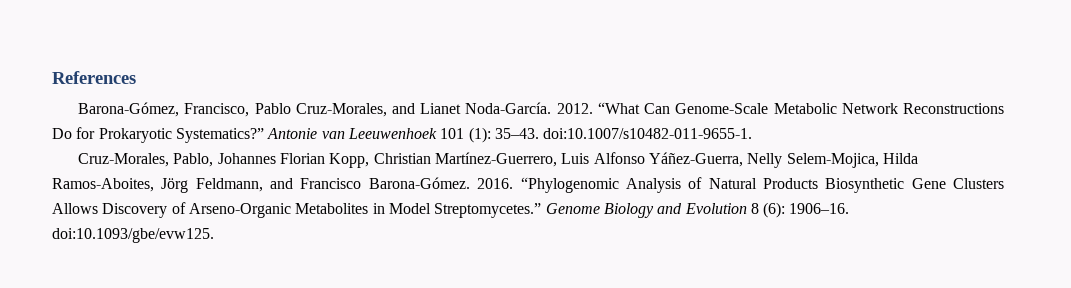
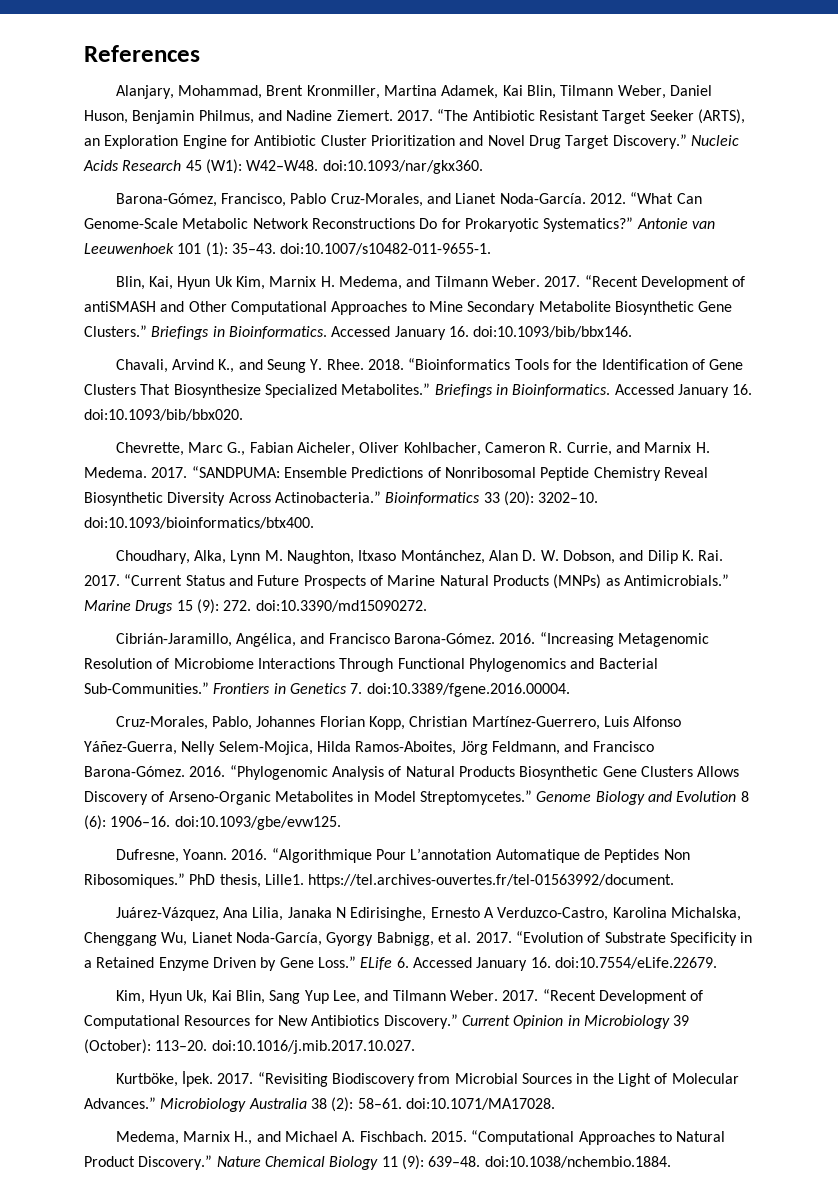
+ Alanjary, Mohammad, Brent Kronmiller, Martina Adamek, Kai Blin, Tilmann Weber, Daniel Huson, Benjamin Philmus, and Nadine Ziemert. 2017. “The Antibiotic Resistant Target Seeker (ARTS), an Exploration Engine for Antibiotic Cluster Prioritization and Novel Drug Target Discovery.” Nucleic Acids Research 45 (W1): W42–W48. doi:10.1093/nar/gkx360.
+ Blin, Kai, Hyun Uk Kim, Marnix H. Medema, and Tilmann Weber. 2017. “Recent Development of antiSMASH and Other Computational Approaches to Mine Secondary Metabolite Biosynthetic Gene Clusters.” Briefings in Bioinformatics. Accessed January 16. doi:10.1093/bib/bbx146.
+ Chavali, Arvind K., and Seung Y. Rhee. 2018. “Bioinformatics Tools for the Identification of Gene Clusters That Biosynthesize Specialized Metabolites.” Briefings in Bioinformatics. Accessed January 16. doi:10.1093/bib/bbx020.
+ Chevrette, Marc G., Fabian Aicheler, Oliver Kohlbacher, Cameron R. Currie, and Marnix H. Medema. 2017. “SANDPUMA: Ensemble Predictions of Nonribosomal Peptide Chemistry Reveal Biosynthetic Diversity Across Actinobacteria.” Bioinformatics 33 (20): 3202–10. doi:10.1093/bioinformatics/btx400.
+ Choudhary, Alka, Lynn M. Naughton, Itxaso Montánchez, Alan D. W. Dobson, and Dilip K. Rai. 2017. “Current Status and Future Prospects of Marine Natural Products (MNPs) as Antimicrobials.” Marine Drugs 15 (9): 272. doi:10.3390/md15090272.
+ Cibrián-Jaramillo, Angélica, and Francisco Barona-Gómez. 2016. “Increasing Metagenomic Resolution of Microbiome Interactions Through Functional Phylogenomics and Bacterial Sub-Communities.” Frontiers in Genetics 7. doi:10.3389/fgene.2016.00004.
+ Dufresne, Yoann. 2016. “Algorithmique Pour L’annotation Automatique de Peptides Non Ribosomiques.” PhD thesis, Lille1. https://tel.archives-ouvertes.fr/tel-01563992/document.
+ Juárez-Vázquez, Ana Lilia, Janaka N Edirisinghe, Ernesto A Verduzco-Castro, Karolina Michalska, Chenggang Wu, Lianet Noda-García, Gyorgy Babnigg, et al. 2017. “Evolution of Substrate Specificity in a Retained Enzyme Driven by Gene Loss.” ELife 6. Accessed January 16. doi:10.7554/eLife.22679.
+ Kim, Hyun Uk, Kai Blin, Sang Yup Lee, and Tilmann Weber. 2017. “Recent Development of Computational Resources for New Antibiotics Discovery.” Current Opinion in Microbiology 39 (October): 113–20. doi:10.1016/j.mib.2017.10.027.
+ Kurtböke, İpek. 2017. “Revisiting Biodiscovery from Microbial Sources in the Light of Molecular Advances.” Microbiology Australia 38 (2): 58–61. doi:10.1071/MA17028.
+ Medema, Marnix H., and Michael A. Fischbach. 2015. “Computational Approaches to Natural Product Discovery.” Nature Chemical Biology 11 (9): 639–48. doi:10.1038/nchembio.1884.

